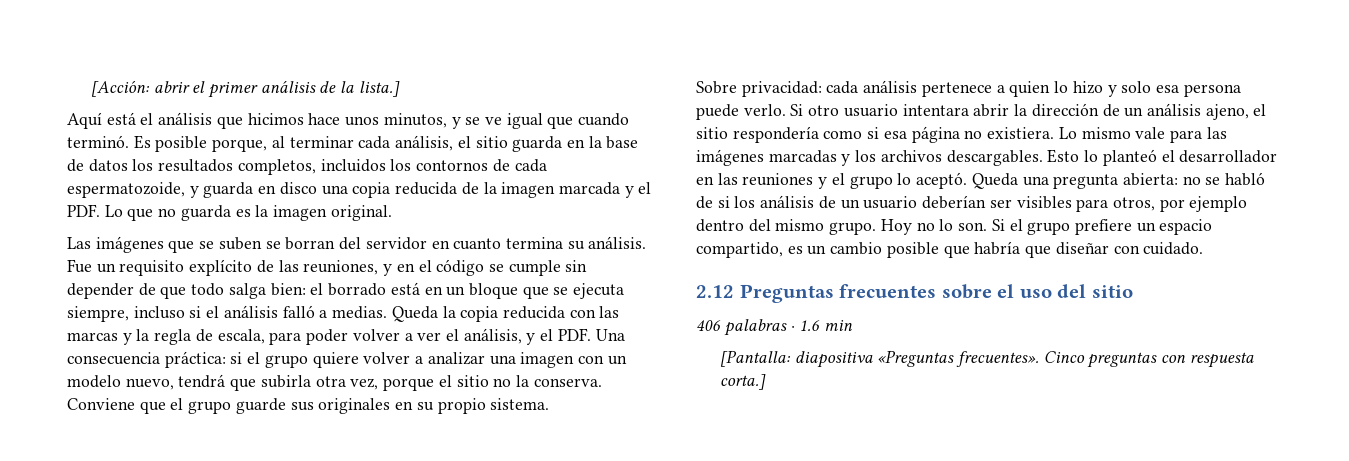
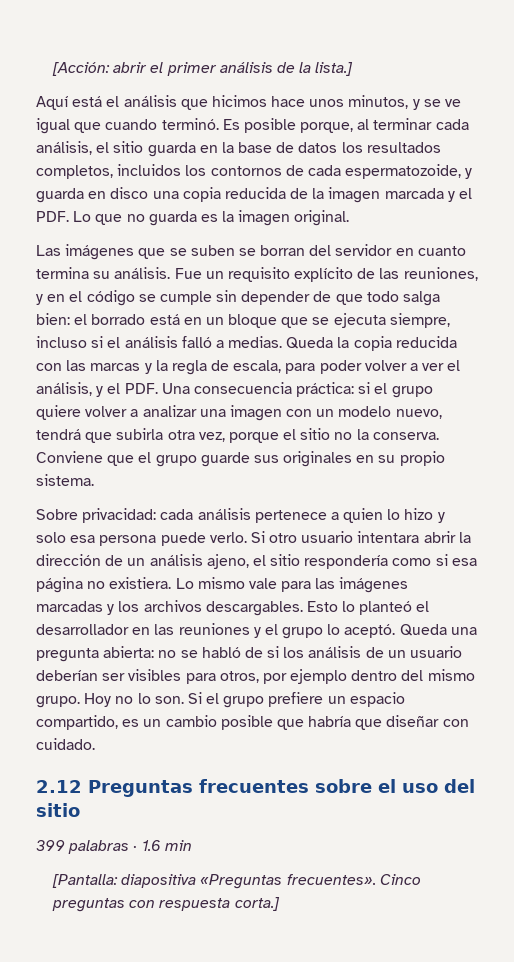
- 406 palabras · 1.6 min
+ 399 palabras · 1.6 min

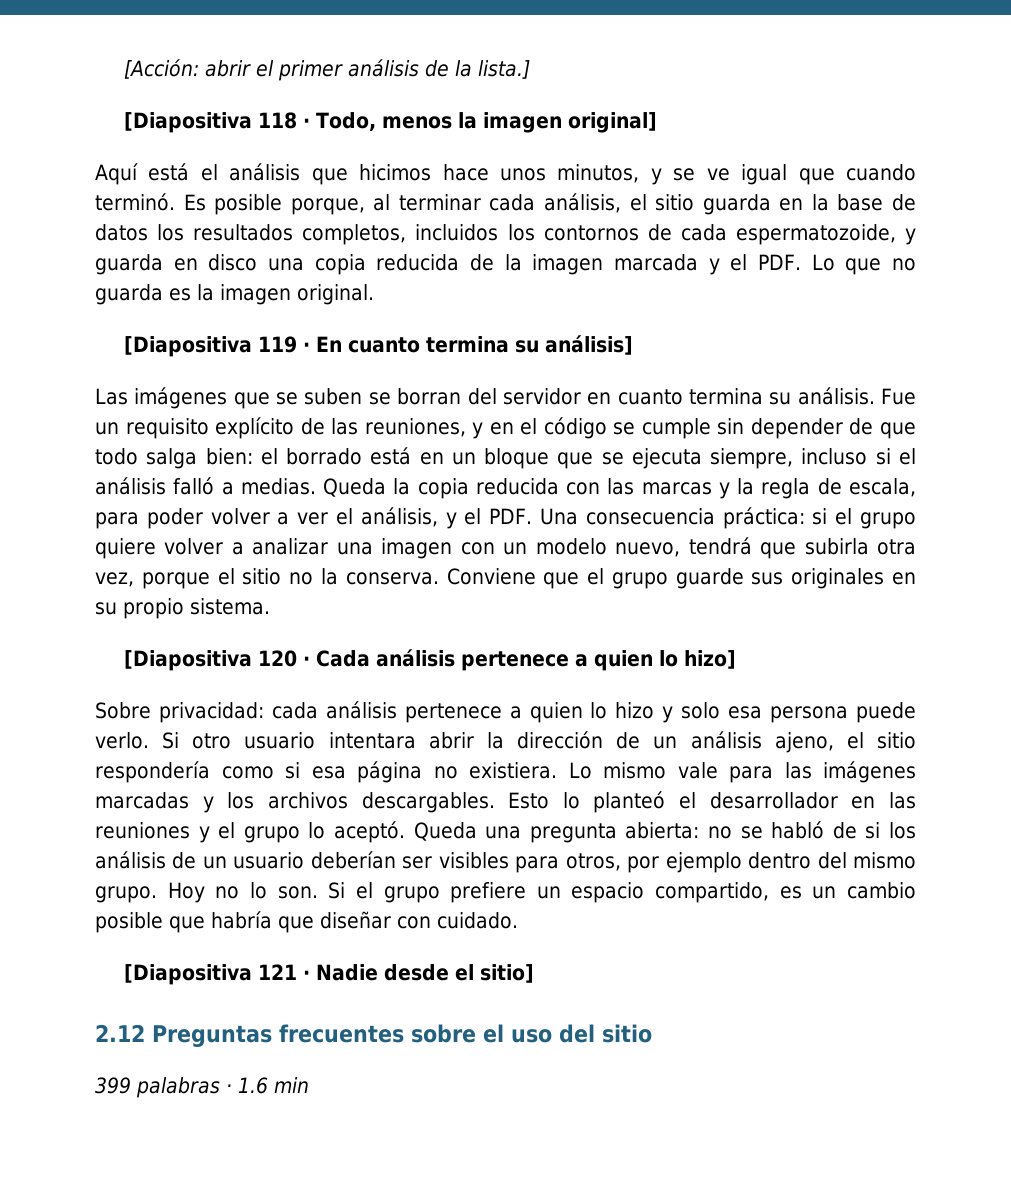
+ [Diapositiva 118 · Todo, menos la imagen original]
+ [Diapositiva 119 · En cuanto termina su análisis]
+ [Diapositiva 120 · Cada análisis pertenece a quien lo hizo]
+ [Diapositiva 121 · Nadie desde el sitio]
- [Pantalla: diapositiva «Preguntas frecuentes». Cinco preguntas con respuesta corta.]

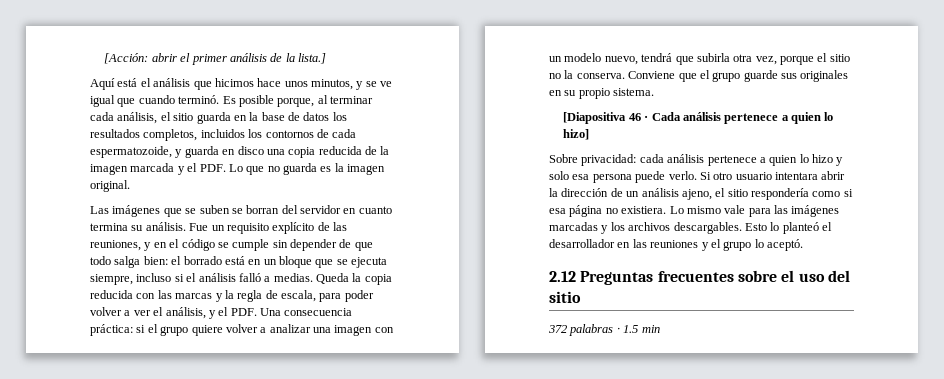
- [Diapositiva 118 · Todo, menos la imagen original]
- [Diapositiva 119 · En cuanto termina su análisis]
- [Diapositiva 120 · Cada análisis pertenece a quien lo hizo]
+ [Diapositiva 46 · Cada análisis pertenece a quien lo hizo]
- Queda una pregunta abierta: no se habló de si los análisis de un usuario deberían ser visibles para otros, por ejemplo dentro del mismo grupo. Hoy no lo son. Si el grupo prefiere un espacio compartido, es un cambio posible que habría que diseñar con cuidado.
- [Diapositiva 121 · Nadie desde el sitio]
- 399 palabras · 1.6 min
+ 372 palabras · 1.5 min

